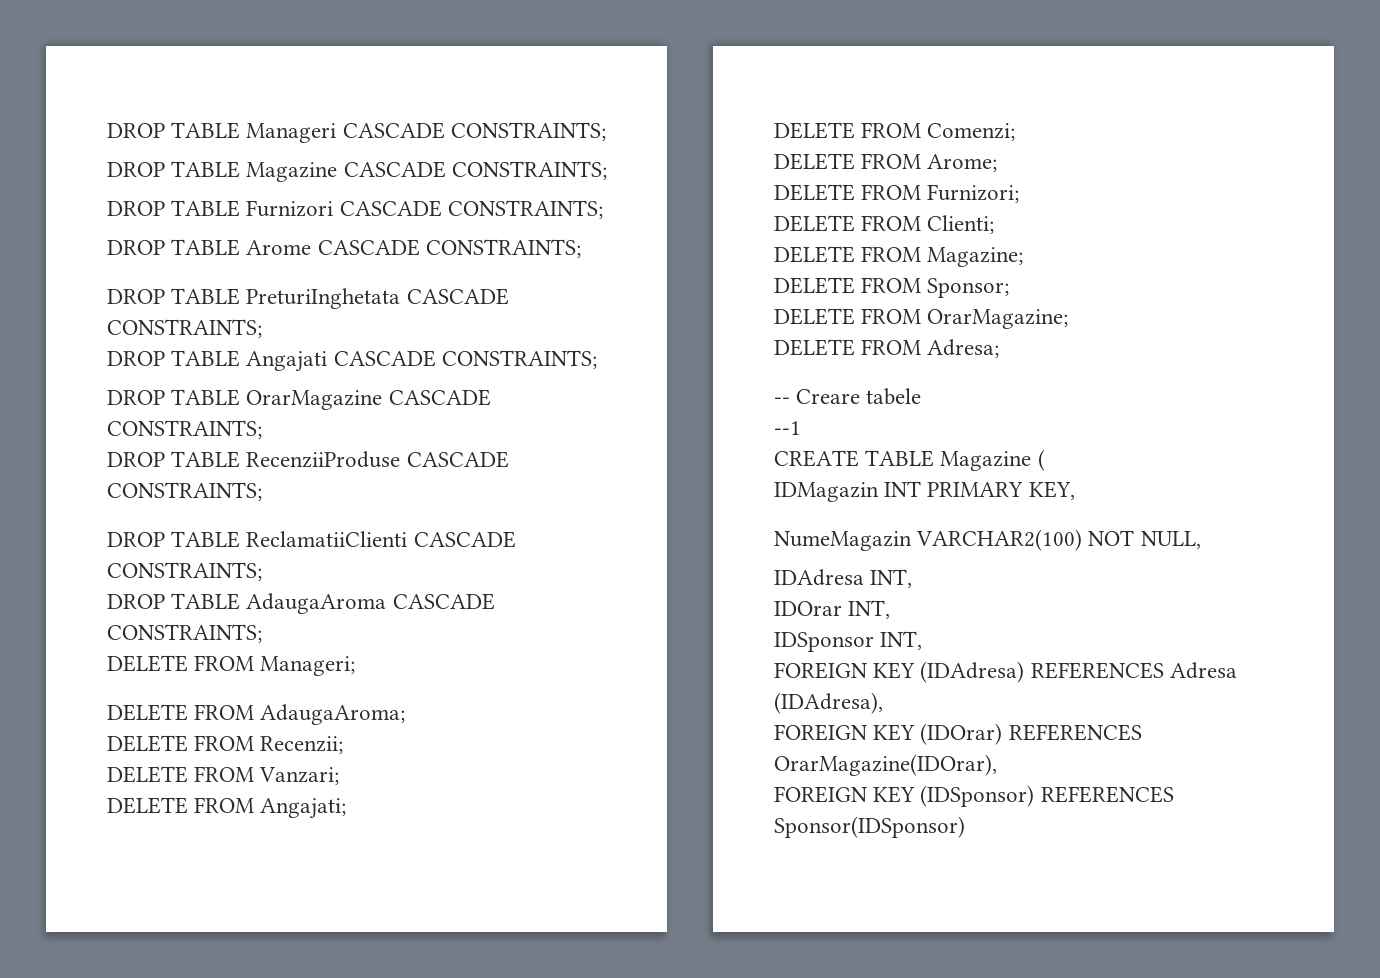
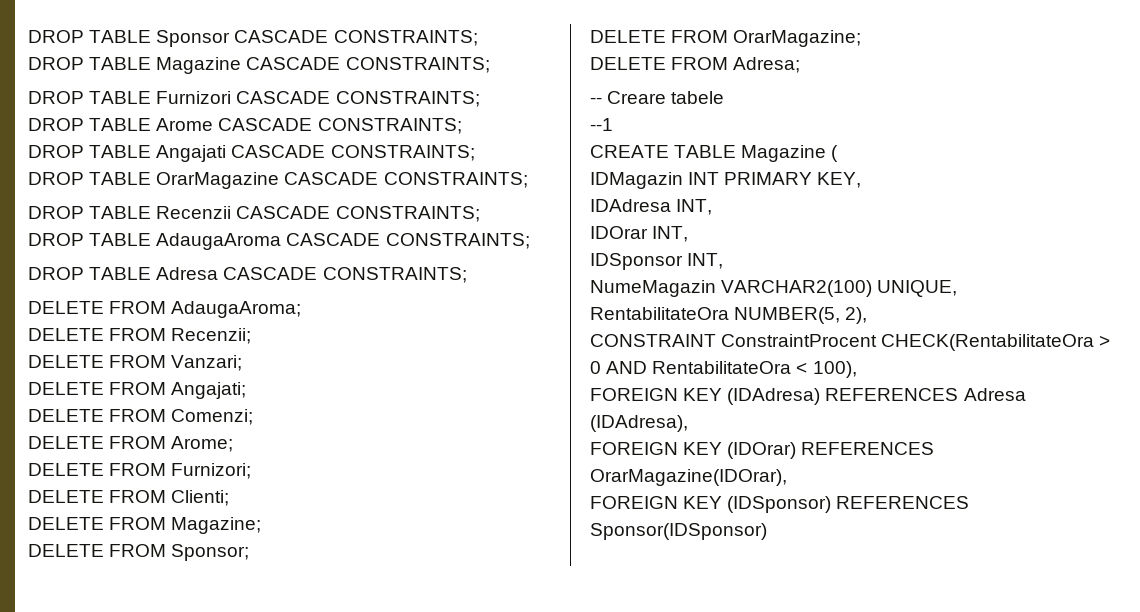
- DROP TABLE Manageri CASCADE CONSTRAINTS;
+ DROP TABLE Sponsor CASCADE CONSTRAINTS;
- DROP TABLE PreturiInghetata CASCADE CONSTRAINTS;
- DROP TABLE RecenziiProduse CASCADE CONSTRAINTS;
- DROP TABLE ReclamatiiClienti CASCADE CONSTRAINTS;
+ DROP TABLE Recenzii CASCADE CONSTRAINTS;
- DELETE FROM Manageri;
+ DROP TABLE Adresa CASCADE CONSTRAINTS;
- NumeMagazin VARCHAR2(100) NOT NULL,
+ NumeMagazin VARCHAR2(100) UNIQUE,
+ RentabilitateOra NUMBER(5, 2),
+ CONSTRAINT ConstraintProcent CHECK(RentabilitateOra > 0 AND RentabilitateOra < 100),

